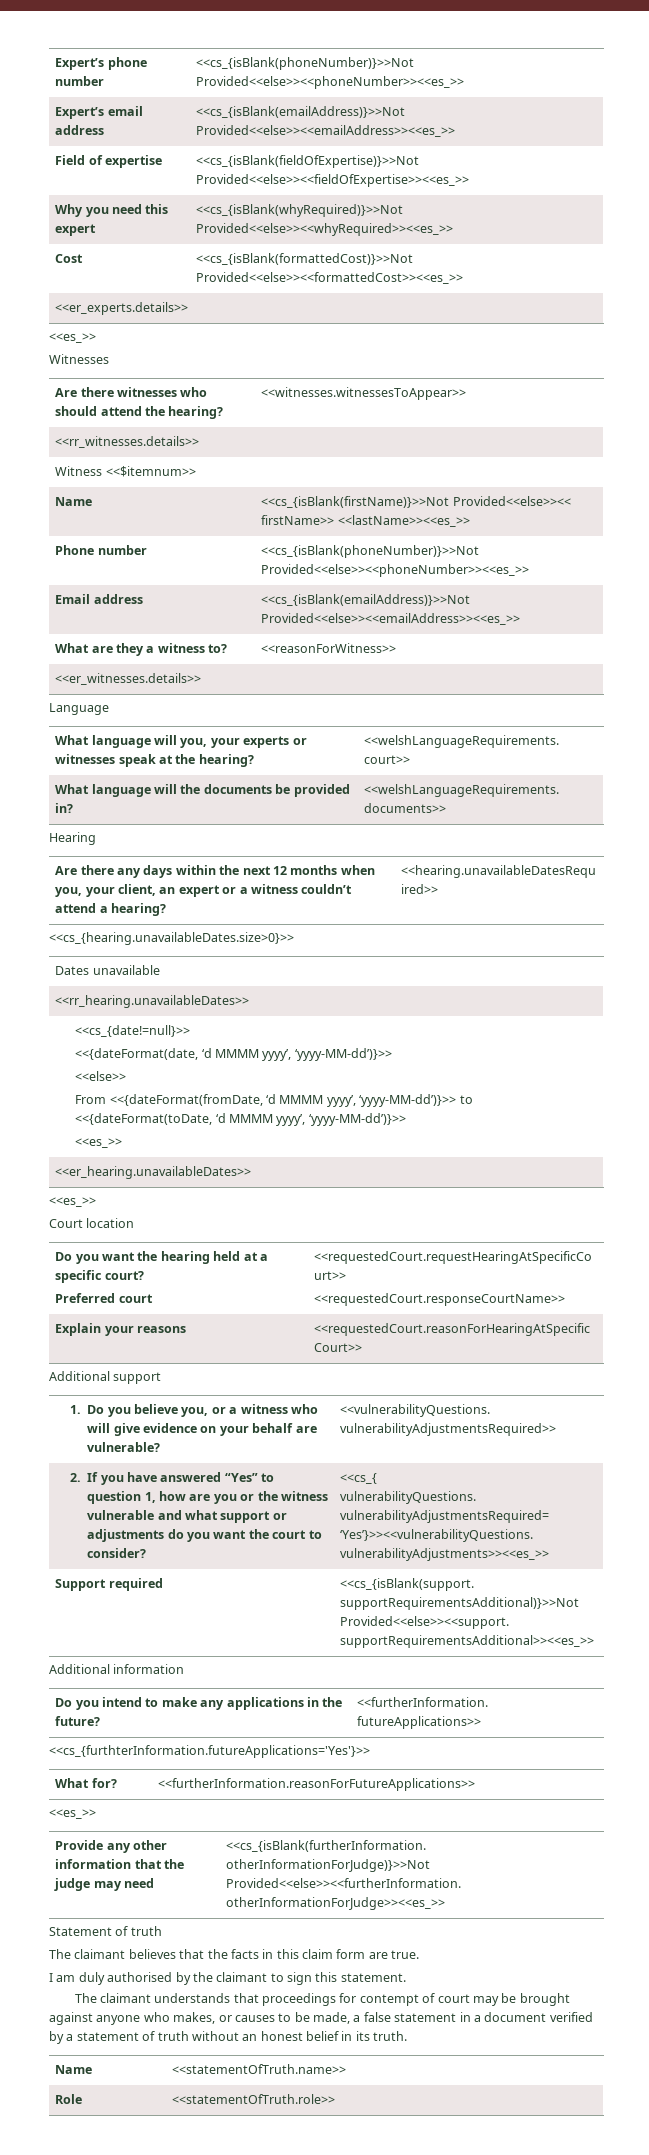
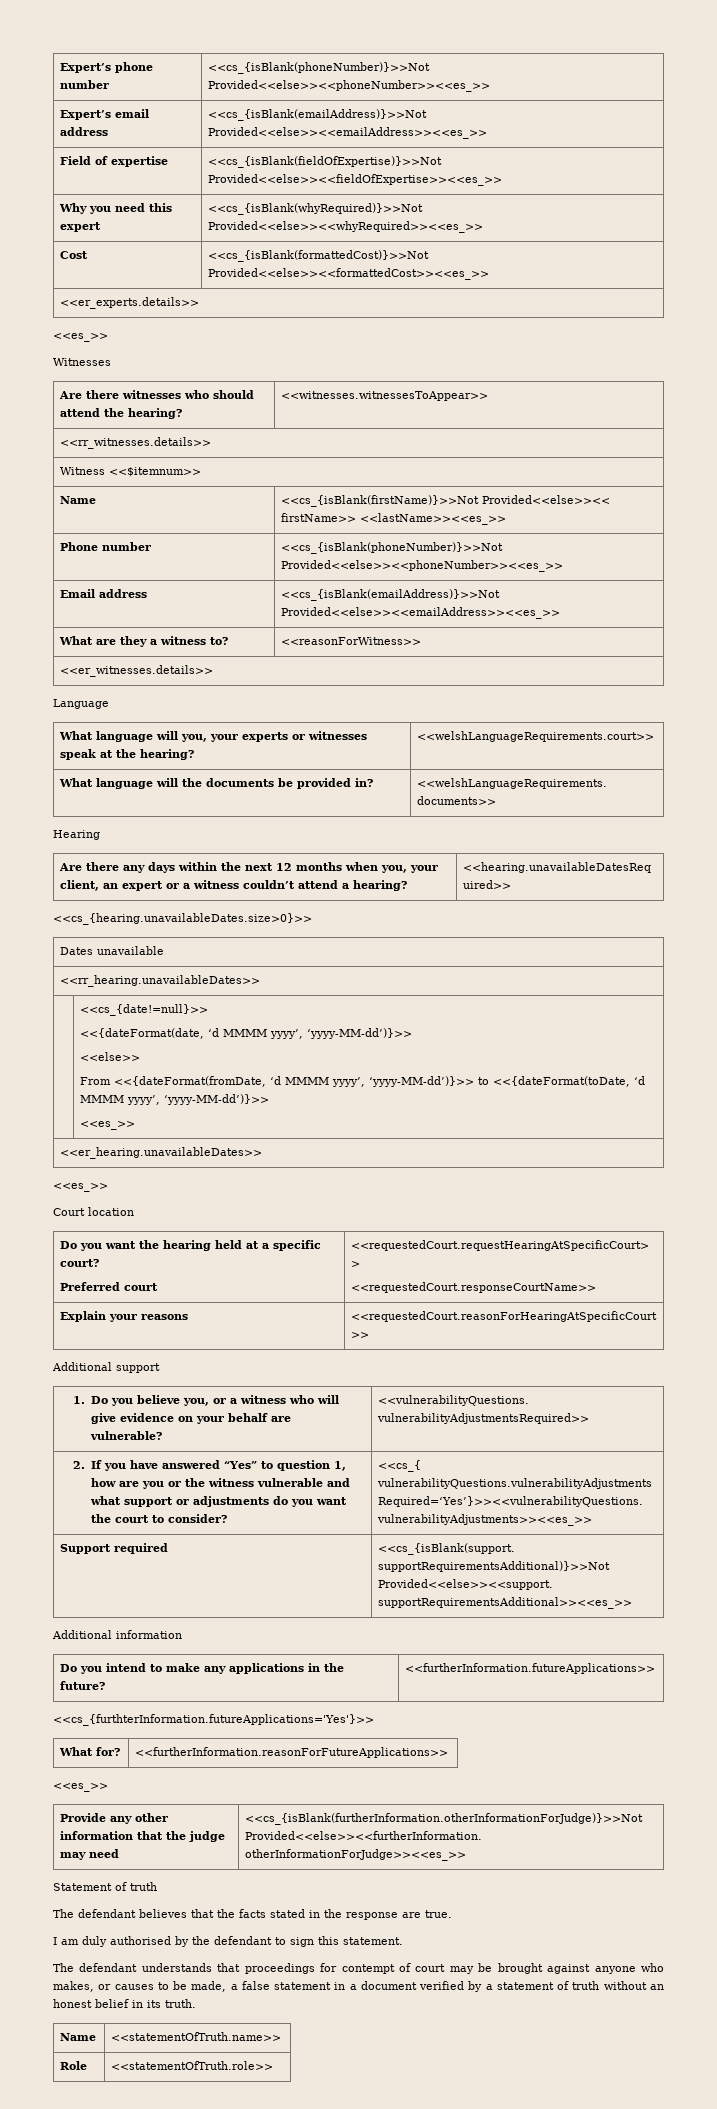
- The claimant believes that the facts in this claim form are true.
+ The defendant believes that the facts stated in the response are true.
- I am duly authorised by the claimant to sign this statement.
+ I am duly authorised by the defendant to sign this statement.
- The claimant understands that proceedings for contempt of court may be brought against anyone who makes, or causes to be made, a false statement in a document verified by a statement of truth without an honest belief in its truth.
+ The defendant understands that proceedings for contempt of court may be brought against anyone who makes, or causes to be made, a false statement in a document verified by a statement of truth without an honest belief in its truth.

